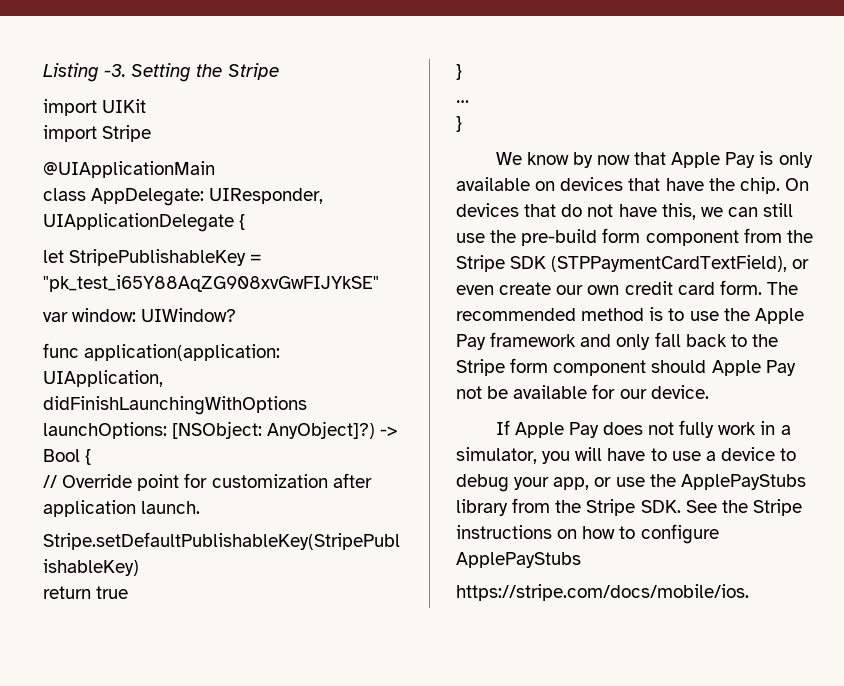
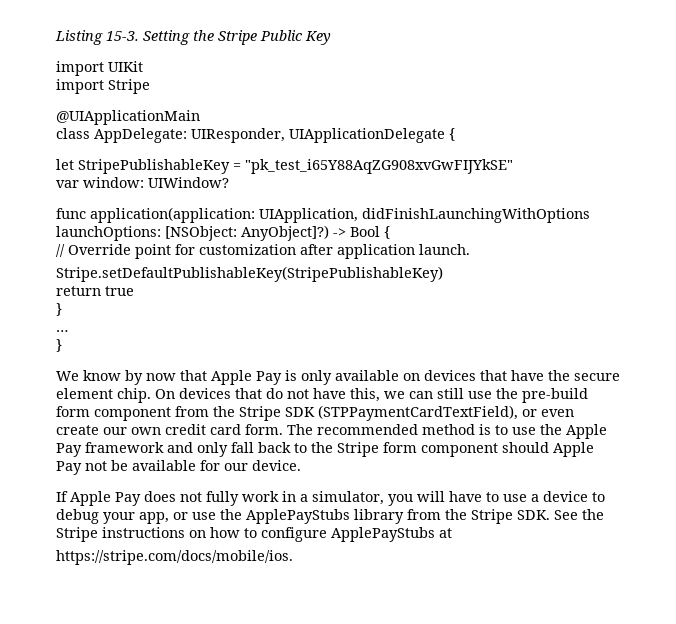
- Listing -3.
+ Listing 15-3.
- Setting the Stripe
+ Setting the Stripe Public Key
- We know by now that Apple Pay is only available on devices that have the chip.
+ We know by now that Apple Pay is only available on devices that have the secure element chip.
- If Apple Pay does not fully work in a simulator, you will have to use a device to debug your app, or use the ApplePayStubs library from the Stripe SDK. See the Stripe instructions on how to configure ApplePayStubs
+ If Apple Pay does not fully work in a simulator, you will have to use a device to debug your app, or use the ApplePayStubs library from the Stripe SDK. See the Stripe instructions on how to configure ApplePayStubs at

